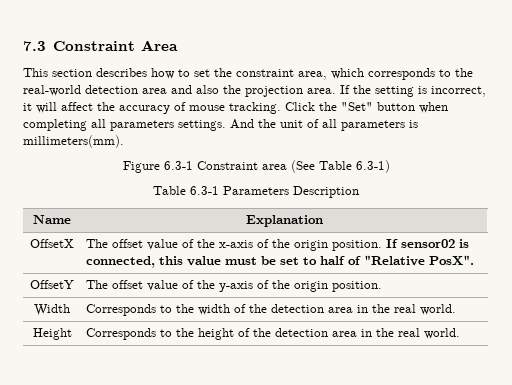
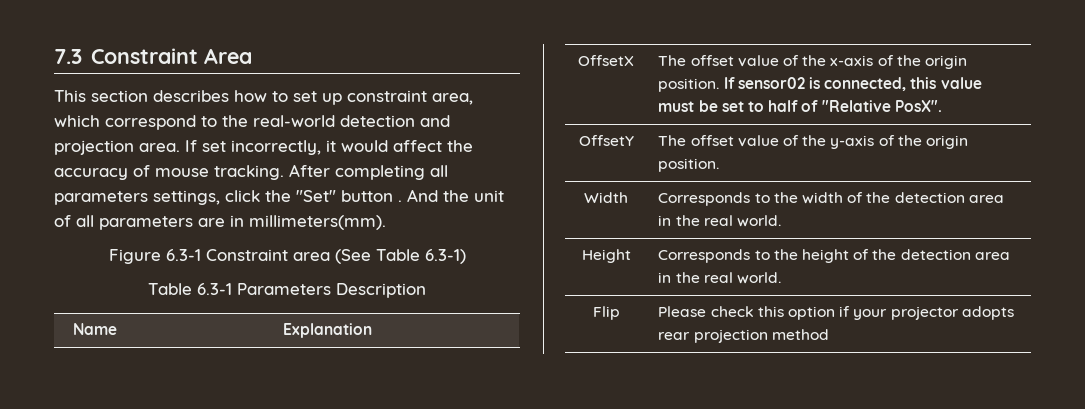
- This section describes how to set the constraint area, which corresponds to the real-world detection area and also the projection area. If the setting is incorrect, it will affect the accuracy of mouse tracking.
+ This section describes how to set up constraint area, which correspond to the real-world detection and projection area. If set incorrectly, it would affect the accuracy of mouse tracking.
- Click the "Set" button when completing all parameters settings.
+ After completing all parameters settings, click the "Set" button .
- And the unit of all parameters is millimeters(mm).
+ And the unit of all parameters are in millimeters(mm).
+ Flip | Please check this option if your projector adopts rear projection method

